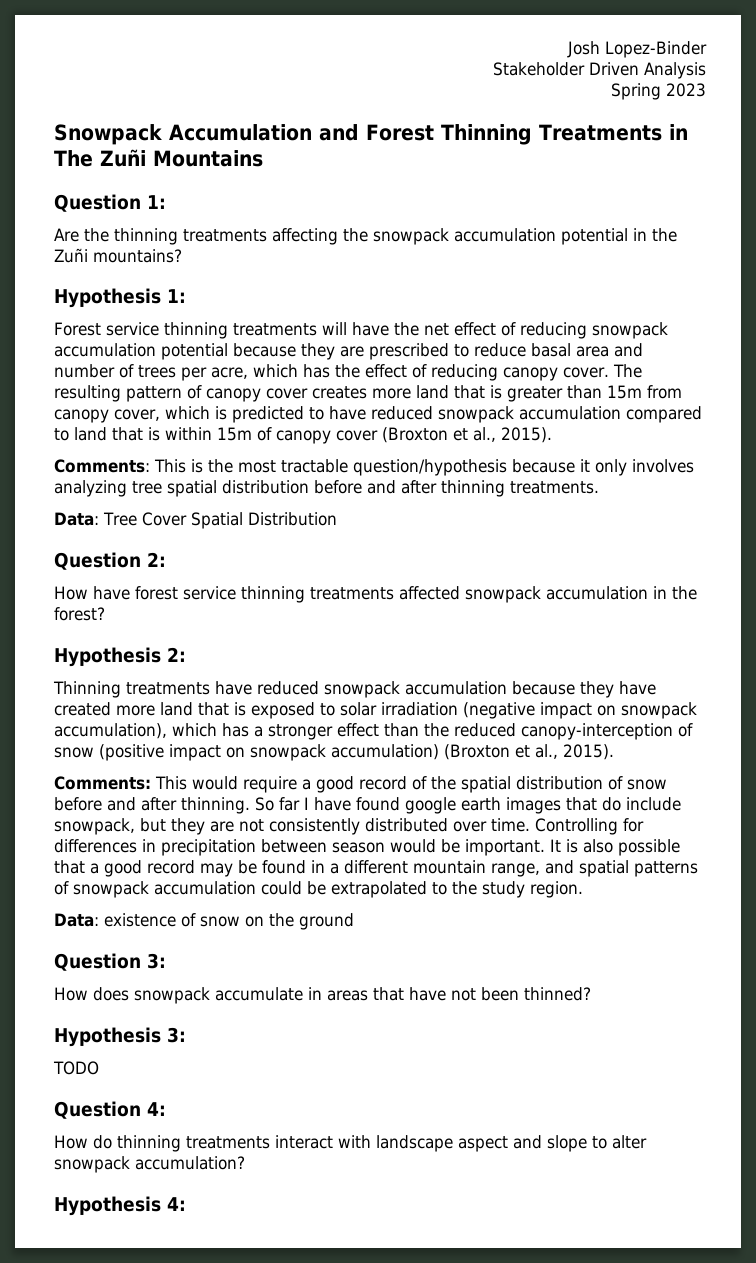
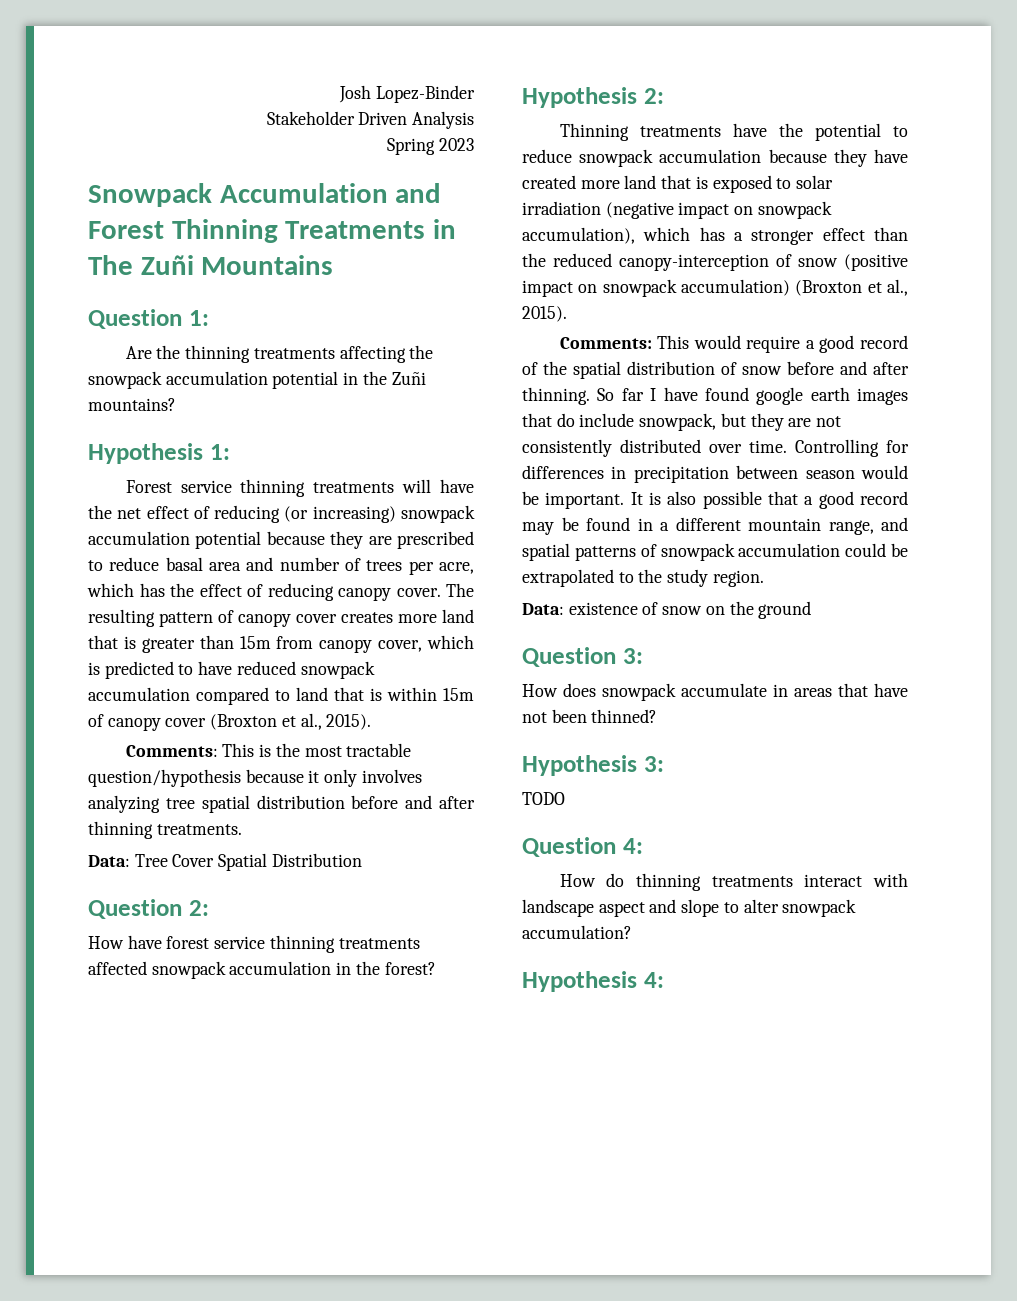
- Forest service thinning treatments will have the net effect of reducing snowpack accumulation potential because they are prescribed to reduce basal area and number of trees per acre, which has the effect of reducing canopy cover.
+ Forest service thinning treatments will have the net effect of reducing (or increasing) snowpack accumulation potential because they are prescribed to reduce basal area and number of trees per acre, which has the effect of reducing canopy cover.
- Thinning treatments have reduced snowpack accumulation because they have created more land that is exposed to solar irradiation (negative impact on snowpack accumulation), which has a stronger effect than the reduced canopy-interception of snow (positive impact on snowpack accumulation) (Broxton et al., 2015).
+ Thinning treatments have the potential to reduce snowpack accumulation because they have created more land that is exposed to solar irradiation (negative impact on snowpack accumulation), which has a stronger effect than the reduced canopy-interception of snow (positive impact on snowpack accumulation) (Broxton et al., 2015).

